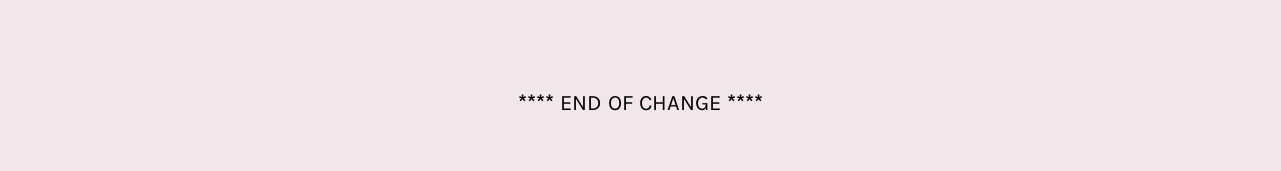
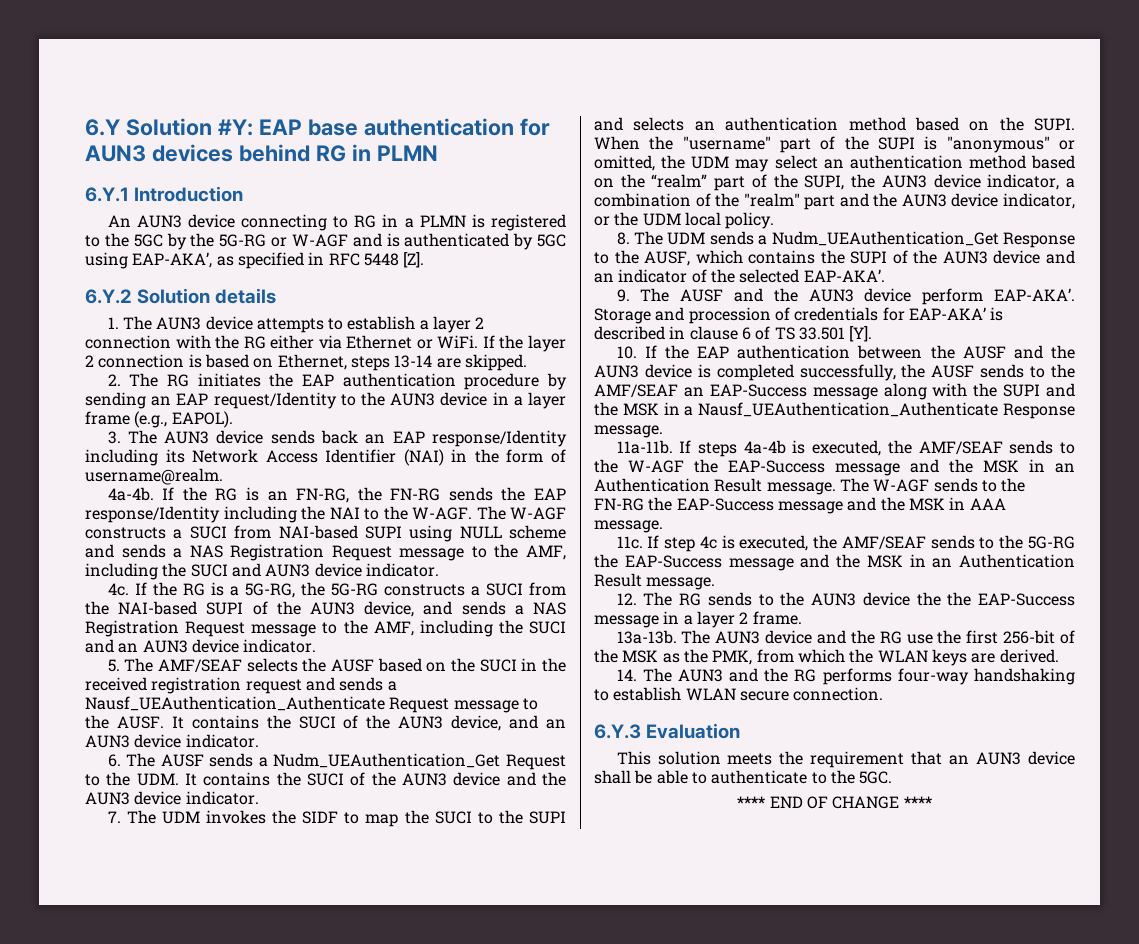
+ 6.Y Solution #Y: EAP base authentication for AUN3 devices behind RG in PLMN
+ 6.Y.1 Introduction
+ An AUN3 device connecting to RG in a PLMN is registered to the 5GC by the 5G-RG or W-AGF and is authenticated by 5GC using EAP-AKA’, as specified in RFC 5448 [Z].
+ 6.Y.2 Solution details
+ 1. The AUN3 device attempts to establish a layer 2 connection with the RG either via Ethernet or WiFi. If the layer 2 connection is based on Ethernet, steps 13-14 are skipped.
+ 2. The RG initiates the EAP authentication procedure by sending an EAP request/Identity to the AUN3 device in a layer frame (e.g., EAPOL).
+ 3. The AUN3 device sends back an EAP response/Identity including its Network Access Identifier (NAI) in the form of username@realm.
+ 4a-4b. If the RG is an FN-RG, the FN-RG sends the EAP response/Identity including the NAI to the W-AGF. The W-AGF constructs a SUCI from NAI-based SUPI using NULL scheme and sends a NAS Registration Request message to the AMF, including the SUCI and AUN3 device indicator.
+ 4c. If the RG is a 5G-RG, the 5G-RG constructs a SUCI from the NAI-based SUPI of the AUN3 device, and sends a NAS Registration Request message to the AMF, including the SUCI and an AUN3 device indicator.
+ 5. The AMF/SEAF selects the AUSF based on the SUCI in the received registration request and sends a Nausf_UEAuthentication_Authenticate Request message to the AUSF. It contains the SUCI of the AUN3 device, and an AUN3 device indicator.
+ 6. The AUSF sends a Nudm_UEAuthentication_Get Request to the UDM. It contains the SUCI of the AUN3 device and the AUN3 device indicator.
+ 7. The UDM invokes the SIDF to map the SUCI to the SUPI and selects an authentication method based on the SUPI. When the "username" part of the SUPI is "anonymous" or omitted, the UDM may select an authentication method based on the “realm” part of the SUPI, the AUN3 device indicator, a combination of the "realm" part and the AUN3 device indicator, or the UDM local policy.
+ 8. The UDM sends a Nudm_UEAuthentication_Get Response to the AUSF, which contains the SUPI of the AUN3 device and an indicator of the selected EAP-AKA’.
+ 9. The AUSF and the AUN3 device perform EAP-AKA’. Storage and procession of credentials for EAP-AKA’ is described in clause 6 of TS 33.501 [Y].
+ 10. If the EAP authentication between the AUSF and the AUN3 device is completed successfully, the AUSF sends to the AMF/SEAF an EAP-Success message along with the SUPI and the MSK in a Nausf_UEAuthentication_Authenticate Response message.
+ 11a-11b. If steps 4a-4b is executed, the AMF/SEAF sends to the W-AGF the EAP-Success message and the MSK in an Authentication Result message. The W-AGF sends to the FN-RG the EAP-Success message and the MSK in AAA message.
+ 11c. If step 4c is executed, the AMF/SEAF sends to the 5G-RG the EAP-Success message and the MSK in an Authentication Result message.
+ 12. The RG sends to the AUN3 device the the EAP-Success message in a layer 2 frame.
+ 13a-13b. The AUN3 device and the RG use the first 256-bit of the MSK as the PMK, from which the WLAN keys are derived.
+ 14. The AUN3 and the RG performs four-way handshaking to establish WLAN secure connection.
+ 6.Y.3 Evaluation
+ This solution meets the requirement that an AUN3 device shall be able to authenticate to the 5GC.

